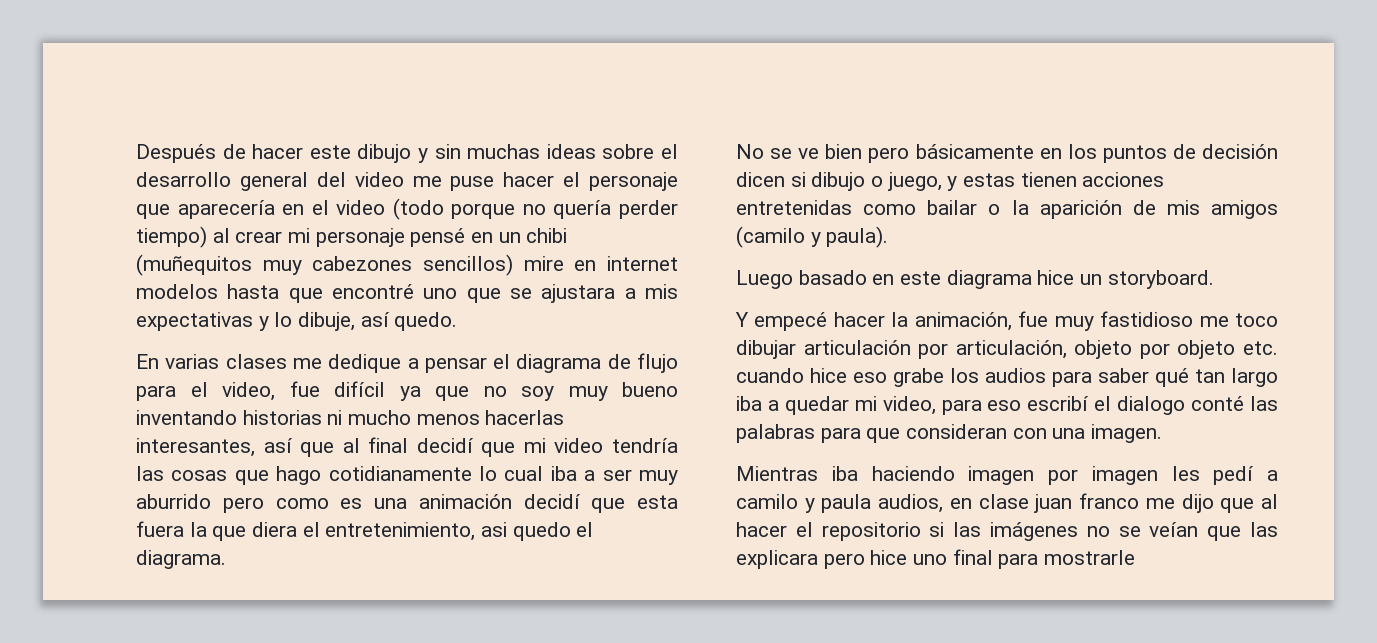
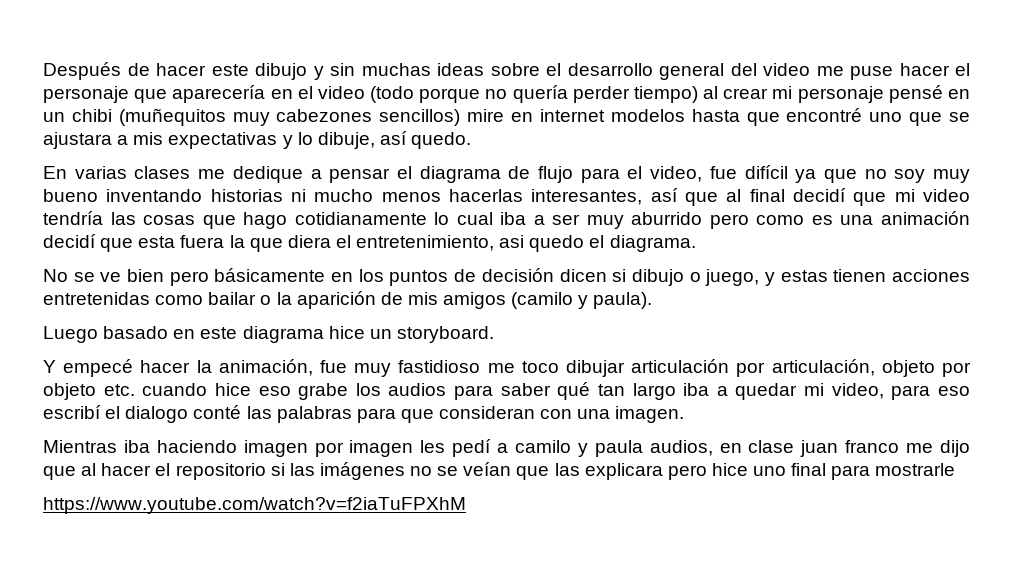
+ https://www.youtube.com/watch?v=f2iaTuFPXhM

